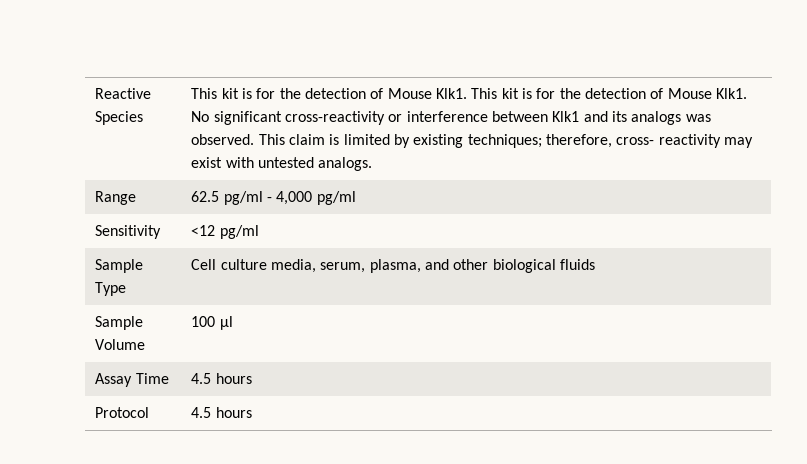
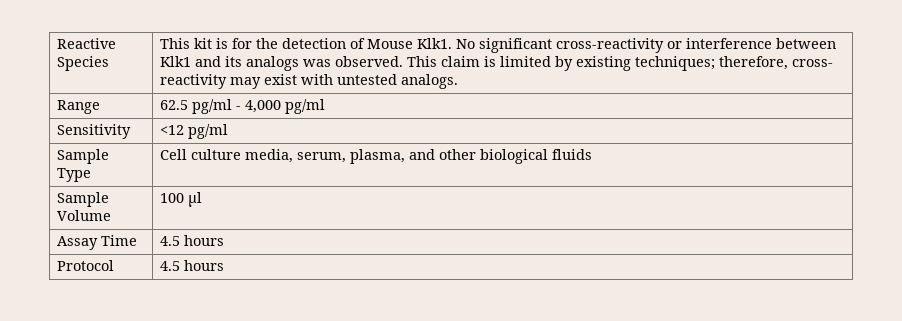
- This kit is for the detection of Mouse Klk1. This kit is for the detection of Mouse Klk1.
+ This kit is for the detection of Mouse Klk1.

